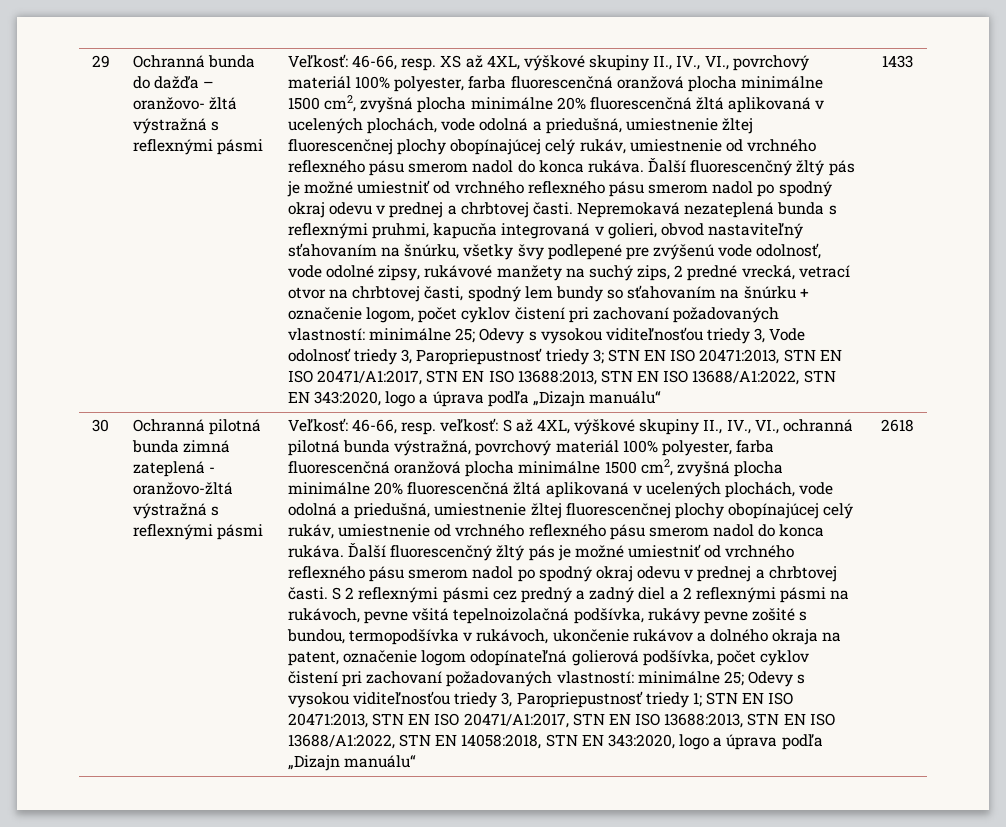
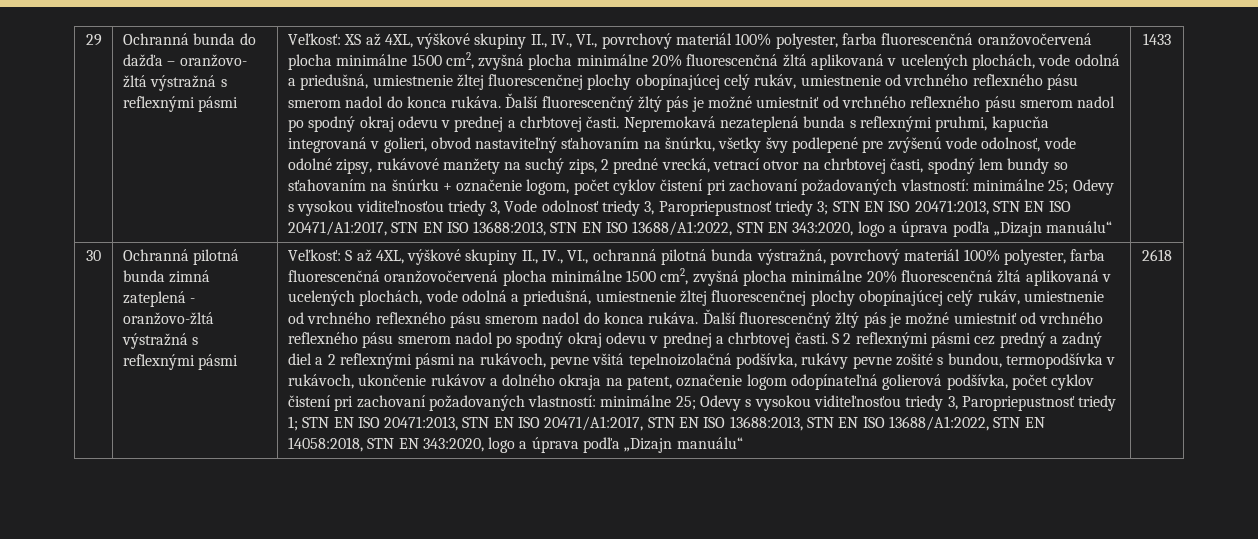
- Veľkosť: 46-66, resp. XS až 4XL, výškové skupiny II., IV., VI., povrchový materiál 100% polyester, farba fluorescenčná oranžová plocha minimálne 1500 cm2, zvyšná plocha minimálne 20% fluorescenčná žltá aplikovaná v ucelených plochách, vode odolná a priedušná, umiestnenie žltej fluorescenčnej plochy obopínajúcej celý rukáv, umiestnenie od vrchného reflexného pásu smerom nadol do konca rukáva.
+ Veľkosť: XS až 4XL, výškové skupiny II., IV., VI., povrchový materiál 100% polyester, farba fluorescenčná oranžovočervená plocha minimálne 1500 cm2, zvyšná plocha minimálne 20% fluorescenčná žltá aplikovaná v ucelených plochách, vode odolná a priedušná, umiestnenie žltej fluorescenčnej plochy obopínajúcej celý rukáv, umiestnenie od vrchného reflexného pásu smerom nadol do konca rukáva.
- Veľkosť: 46-66, resp. veľkosť: S až 4XL, výškové skupiny II., IV., VI., ochranná pilotná bunda výstražná, povrchový materiál 100% polyester, farba fluorescenčná oranžová plocha minimálne 1500 cm2, zvyšná plocha minimálne 20% fluorescenčná žltá aplikovaná v ucelených plochách, vode odolná a priedušná, umiestnenie žltej fluorescenčnej plochy obopínajúcej celý rukáv, umiestnenie od vrchného reflexného pásu smerom nadol do konca rukáva.
+ Veľkosť: S až 4XL, výškové skupiny II., IV., VI., ochranná pilotná bunda výstražná, povrchový materiál 100% polyester, farba fluorescenčná oranžovočervená plocha minimálne 1500 cm2, zvyšná plocha minimálne 20% fluorescenčná žltá aplikovaná v ucelených plochách, vode odolná a priedušná, umiestnenie žltej fluorescenčnej plochy obopínajúcej celý rukáv, umiestnenie od vrchného reflexného pásu smerom nadol do konca rukáva.

